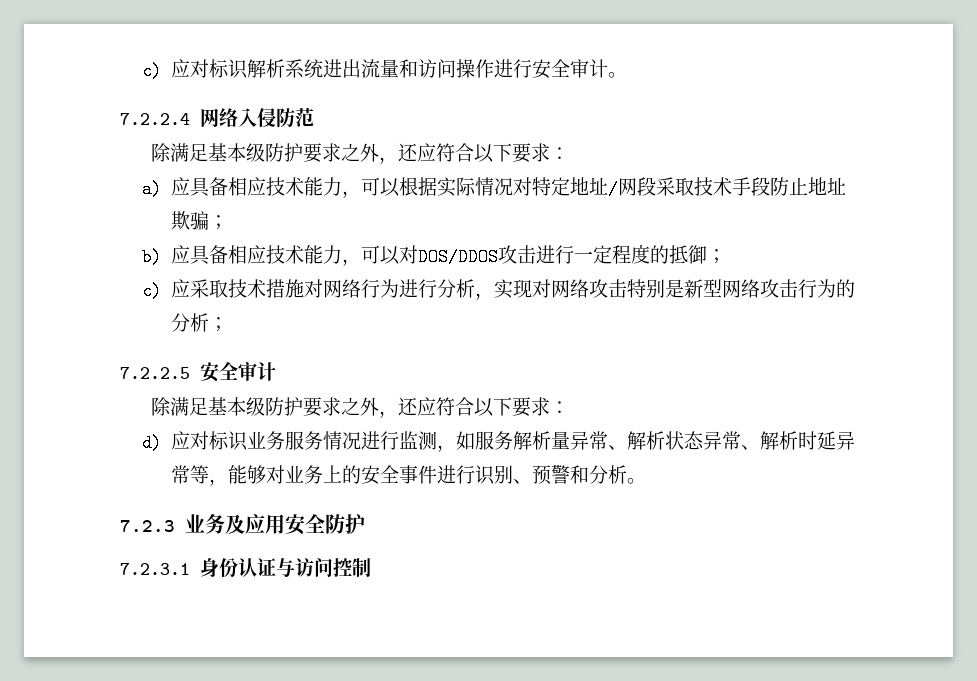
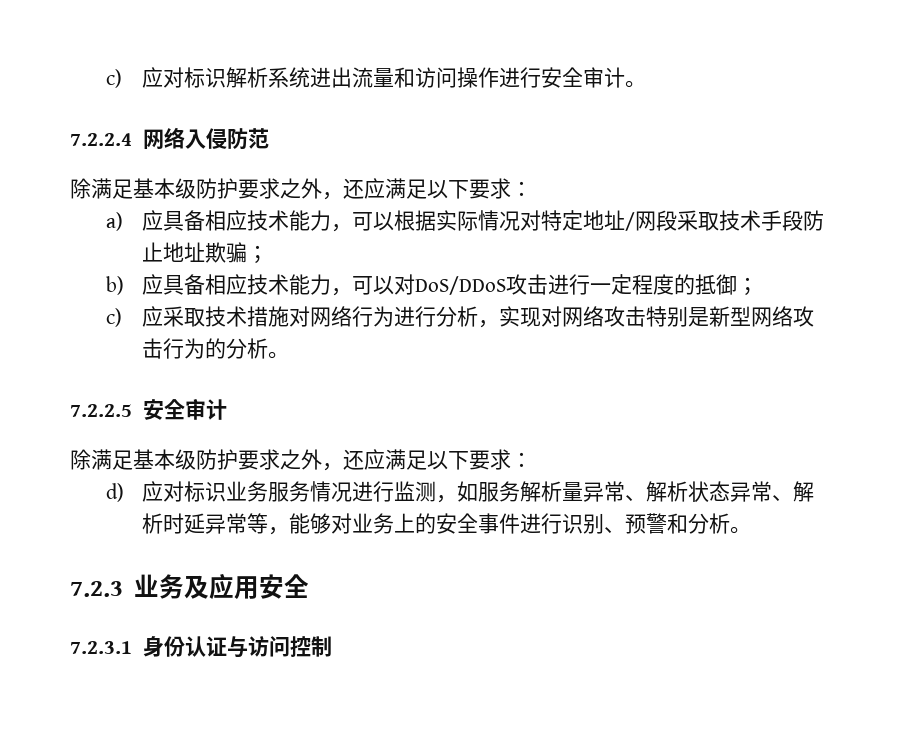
  7.2.2.4网络入侵防范
- 除满足基本级防护要求之外，还应符合以下要求：
+ 除满足基本级防护要求之外，还应满足以下要求：
- b)应具备相应技术能力，可以对DOS/DDOS攻击进行一定程度的抵御；
+ b)应具备相应技术能力，可以对DoS/DDoS攻击进行一定程度的抵御；
- c)应采取技术措施对网络行为进行分析，实现对网络攻击特别是新型网络攻击行为的分析；
+ c)应采取技术措施对网络行为进行分析，实现对网络攻击特别是新型网络攻击行为的分析。
  7.2.2.5安全审计
- 除满足基本级防护要求之外，还应符合以下要求：
+ 除满足基本级防护要求之外，还应满足以下要求：
- 7.2.3业务及应用安全防护
+ 7.2.3业务及应用安全

